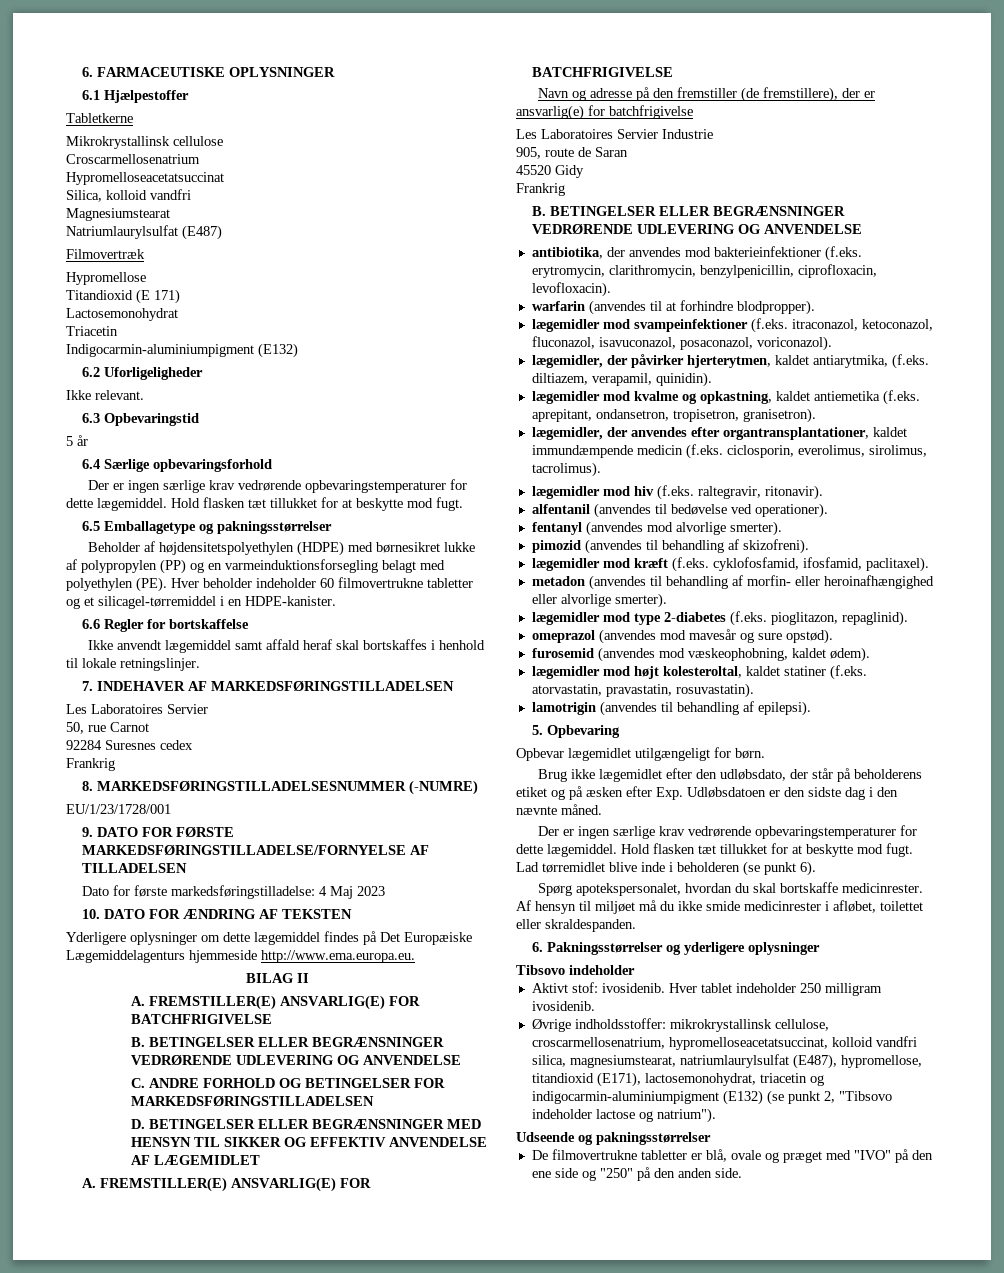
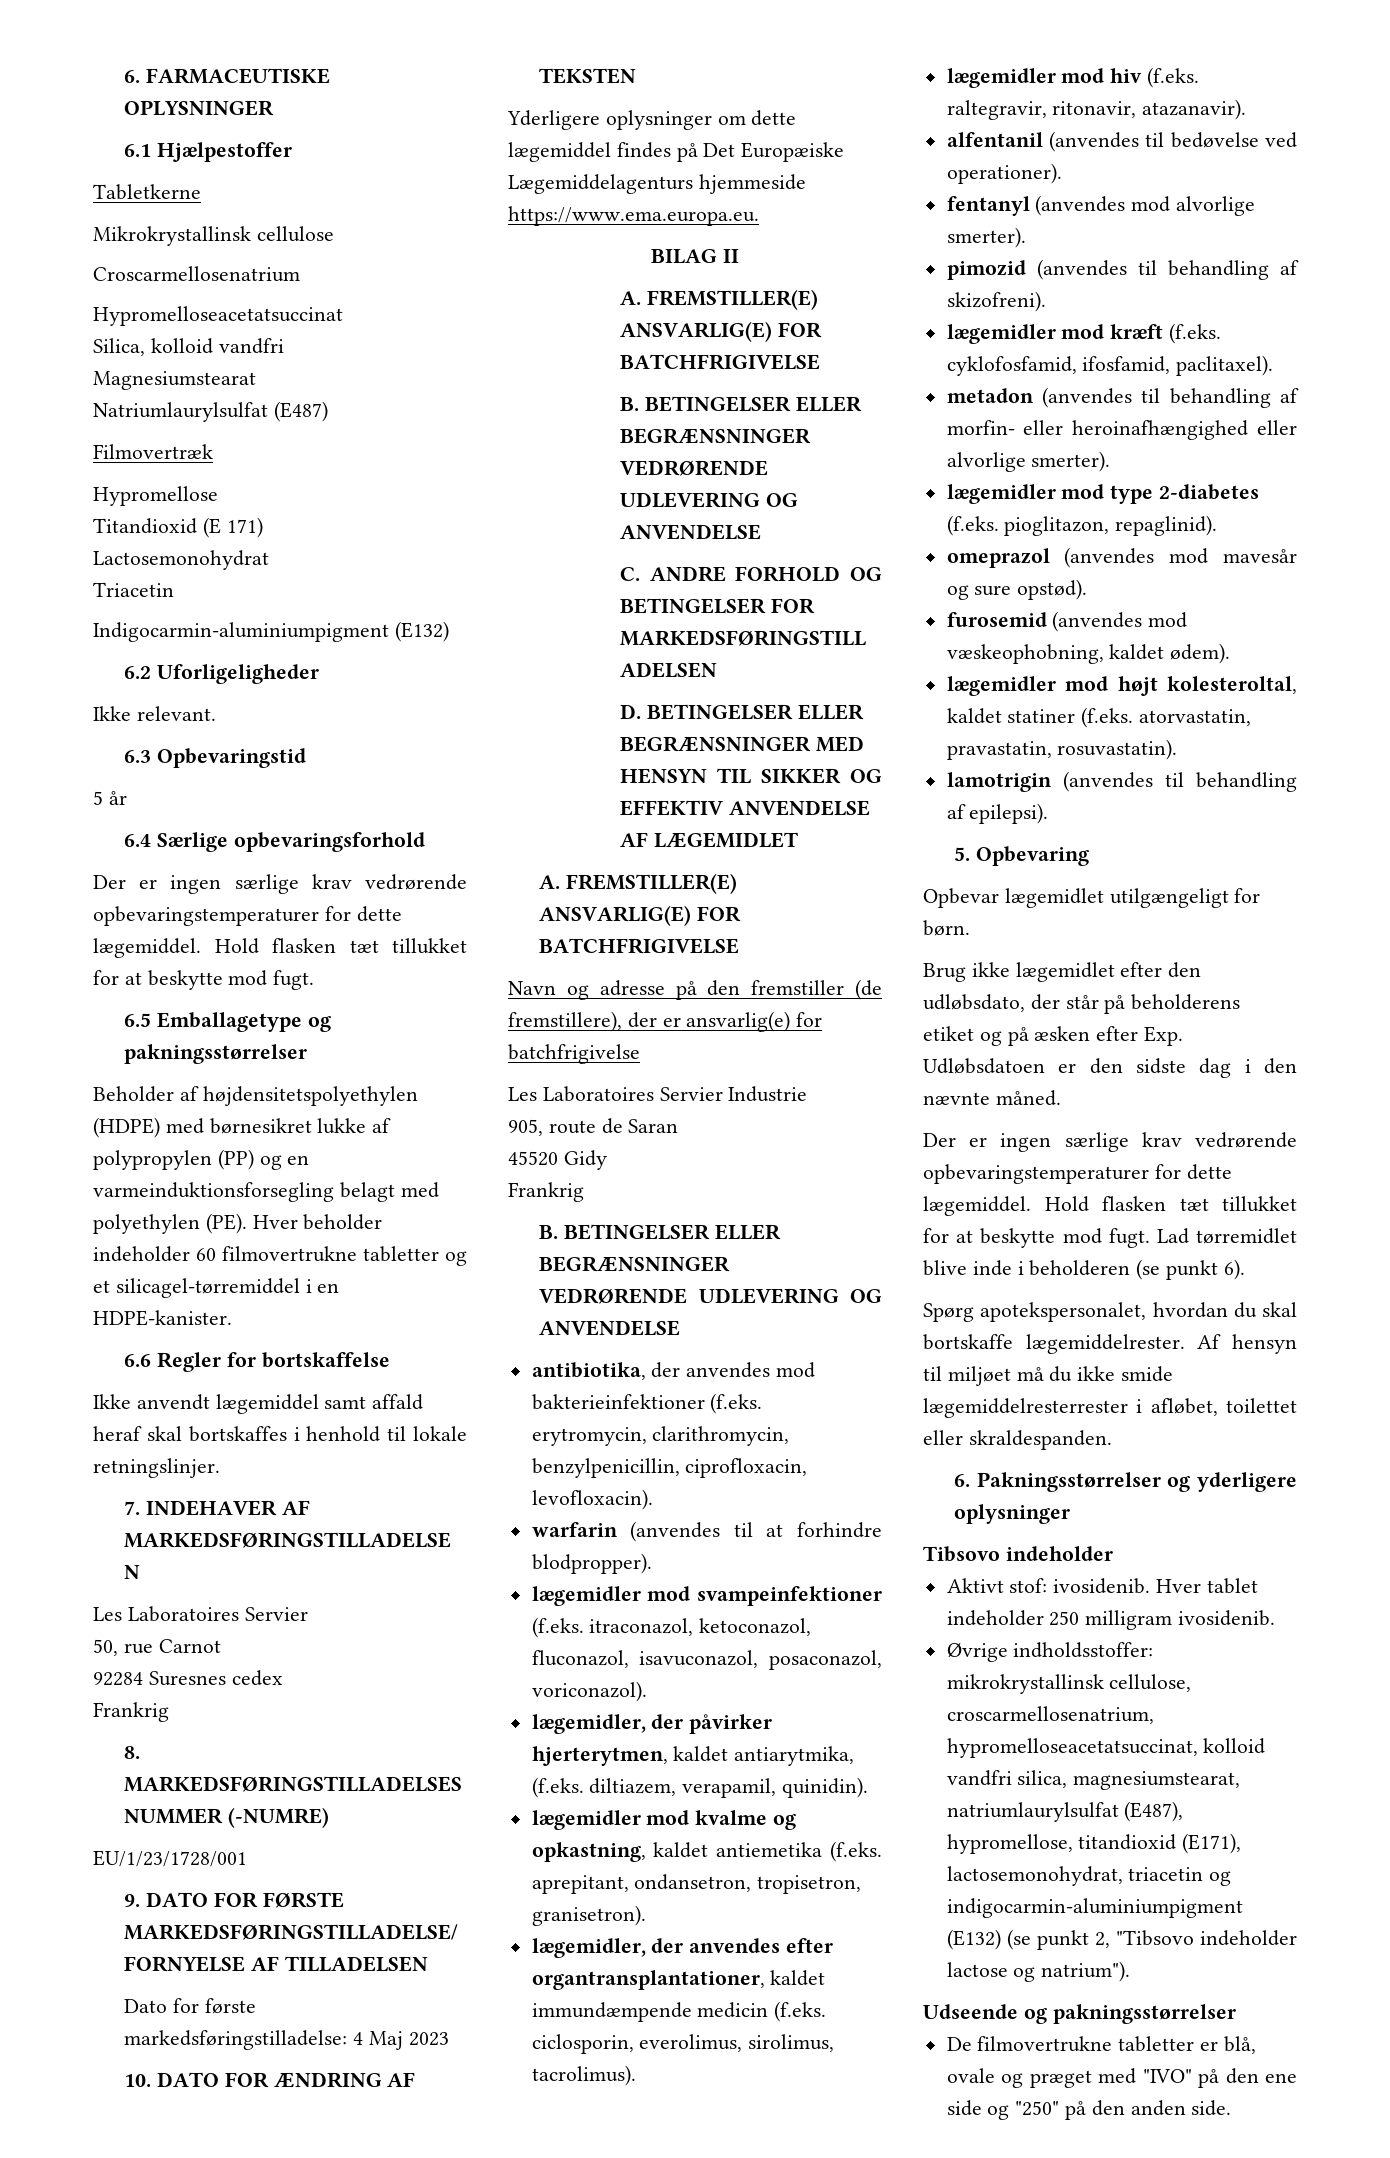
- Yderligere oplysninger om dette lægemiddel findes på Det Europæiske Lægemiddelagenturs hjemmeside http://www.ema.europa.eu.
+ Yderligere oplysninger om dette lægemiddel findes på Det Europæiske Lægemiddelagenturs hjemmeside https://www.ema.europa.eu.
- lægemidler mod hiv (f.eks. raltegravir, ritonavir).
+ lægemidler mod hiv (f.eks. raltegravir, ritonavir, atazanavir).
- Spørg apotekspersonalet, hvordan du skal bortskaffe medicinrester.
+ Spørg apotekspersonalet, hvordan du skal bortskaffe lægemiddelrester.
- Af hensyn til miljøet må du ikke smide medicinrester i afløbet, toilettet eller skraldespanden.
+ Af hensyn til miljøet må du ikke smide lægemiddelresterrester i afløbet, toilettet eller skraldespanden.

